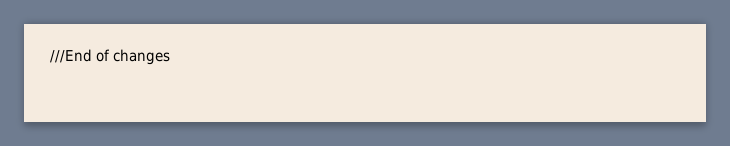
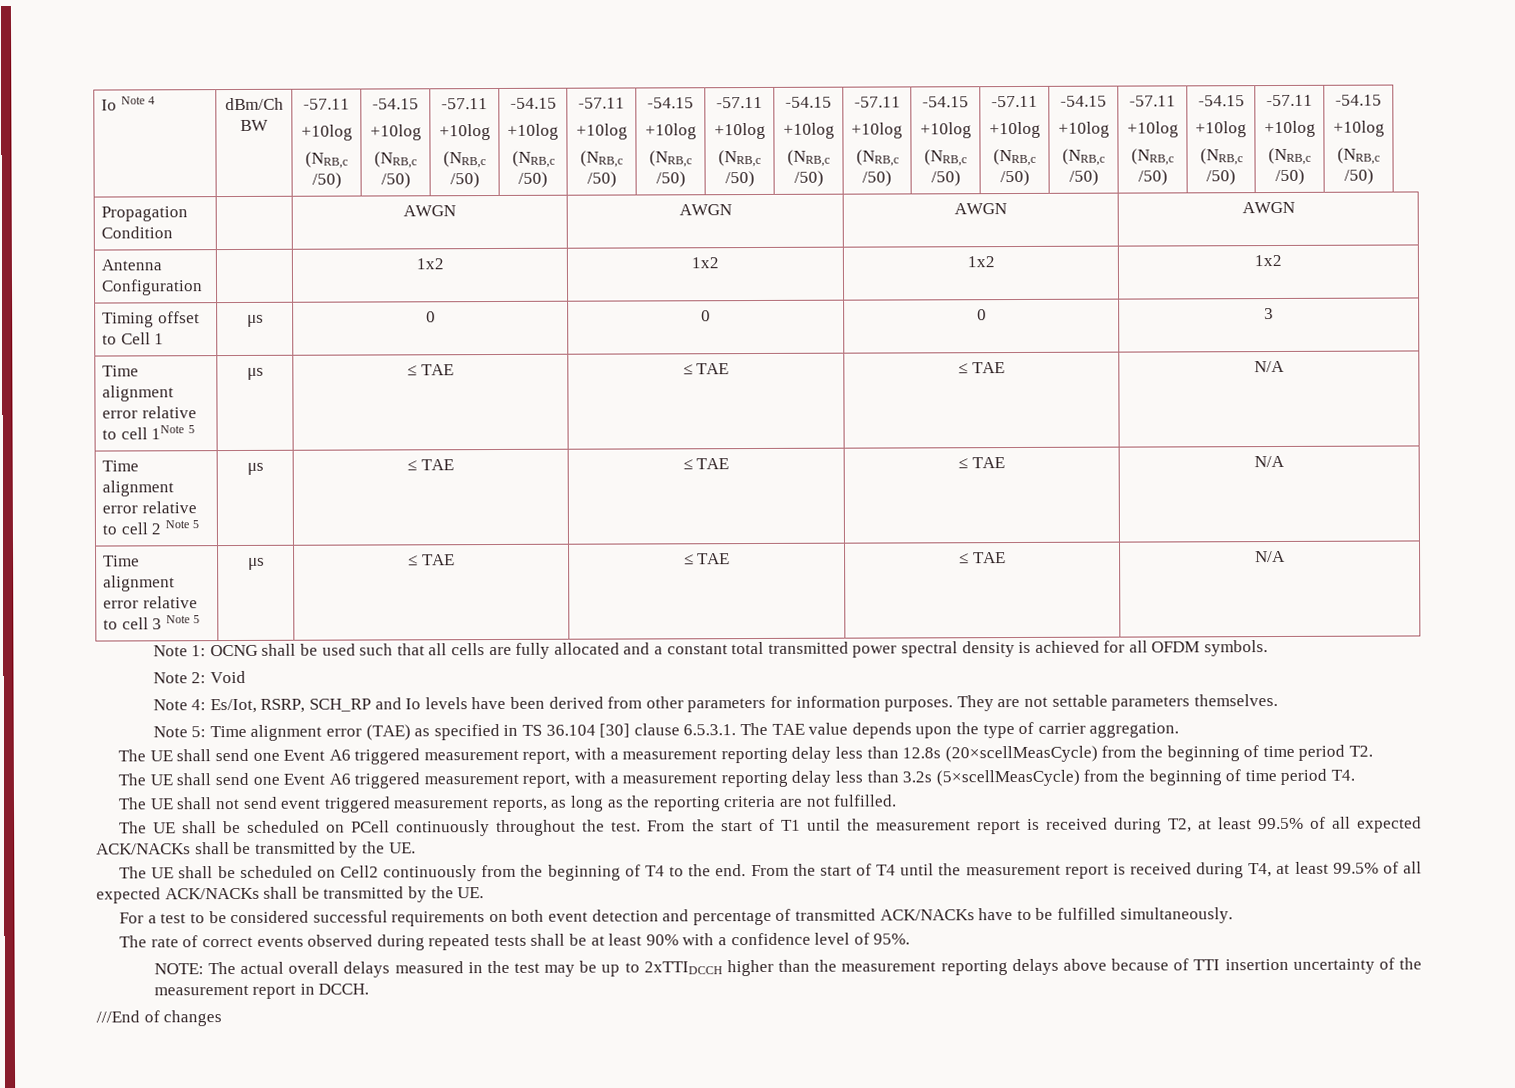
+ Io Note 4 | dBm/Ch BW | -57.11
+ +10log
+ (NRB,c /50) | -54.15
+ +10log
+ (NRB,c /50) | -57.11
+ +10log
+ (NRB,c /50) | -54.15
+ +10log
+ (NRB,c /50) | -57.11
+ +10log
+ (NRB,c /50) | -54.15
+ +10log
+ (NRB,c /50) | -57.11
+ +10log
+ (NRB,c /50) | -54.15
+ +10log
+ (NRB,c /50) | -57.11
+ +10log
+ (NRB,c /50) | -54.15
+ +10log
+ (NRB,c /50) | -57.11
+ +10log
+ (NRB,c /50) | -54.15
+ +10log
+ (NRB,c /50) | -57.11
+ +10log
+ (NRB,c /50) | -54.15
+ +10log
+ (NRB,c /50) | -57.11
+ +10log
+ (NRB,c /50) | -54.15
+ +10log
+ (NRB,c /50)
+ Propagation Condition | | AWGN | AWGN | AWGN | AWGN
+ Antenna Configuration | | 1x2 | 1x2 | 1x2 | 1x2
+ Timing offset to Cell 1 | μs | 0 | 0 | 0 | 3
+ Time alignment error relative to cell 1Note 5 | μs | ≤ TAE | ≤ TAE | ≤ TAE | N/A
+ Time alignment error relative to cell 2 Note 5 | μs | ≤ TAE | ≤ TAE | ≤ TAE | N/A
+ Time alignment error relative to cell 3 Note 5 | μs | ≤ TAE | ≤ TAE | ≤ TAE | N/A
+ Note 1: OCNG shall be used such that all cells are fully allocated and a constant total transmitted power spectral density is achieved for all OFDM symbols.
+ Note 2: Void
+ Note 4: Es/Iot, RSRP, SCH_RP and Io levels have been derived from other parameters for information purposes. They are not settable parameters themselves.
+ Note 5: Time alignment error (TAE) as specified in TS 36.104 [30] clause 6.5.3.1. The TAE value depends upon the type of carrier aggregation.
+ The UE shall send one Event A6 triggered measurement report, with a measurement reporting delay less than 12.8s (20×scellMeasCycle) from the beginning of time period T2.
+ The UE shall send one Event A6 triggered measurement report, with a measurement reporting delay less than 3.2s (5×scellMeasCycle) from the beginning of time period T4.
+ The UE shall not send event triggered measurement reports, as long as the reporting criteria are not fulfilled.
+ The UE shall be scheduled on PCell continuously throughout the test. From the start of T1 until the measurement report is received during T2, at least 99.5% of all expected ACK/NACKs shall be transmitted by the UE.
+ The UE shall be scheduled on Cell2 continuously from the beginning of T4 to the end. From the start of T4 until the measurement report is received during T4, at least 99.5% of all expected ACK/NACKs shall be transmitted by the UE.
+ For a test to be considered successful requirements on both event detection and percentage of transmitted ACK/NACKs have to be fulfilled simultaneously.
+ The rate of correct events observed during repeated tests shall be at least 90% with a confidence level of 95%.
+ NOTE: The actual overall delays measured in the test may be up to 2xTTIDCCH higher than the measurement reporting delays above because of TTI insertion uncertainty of the measurement report in DCCH.

